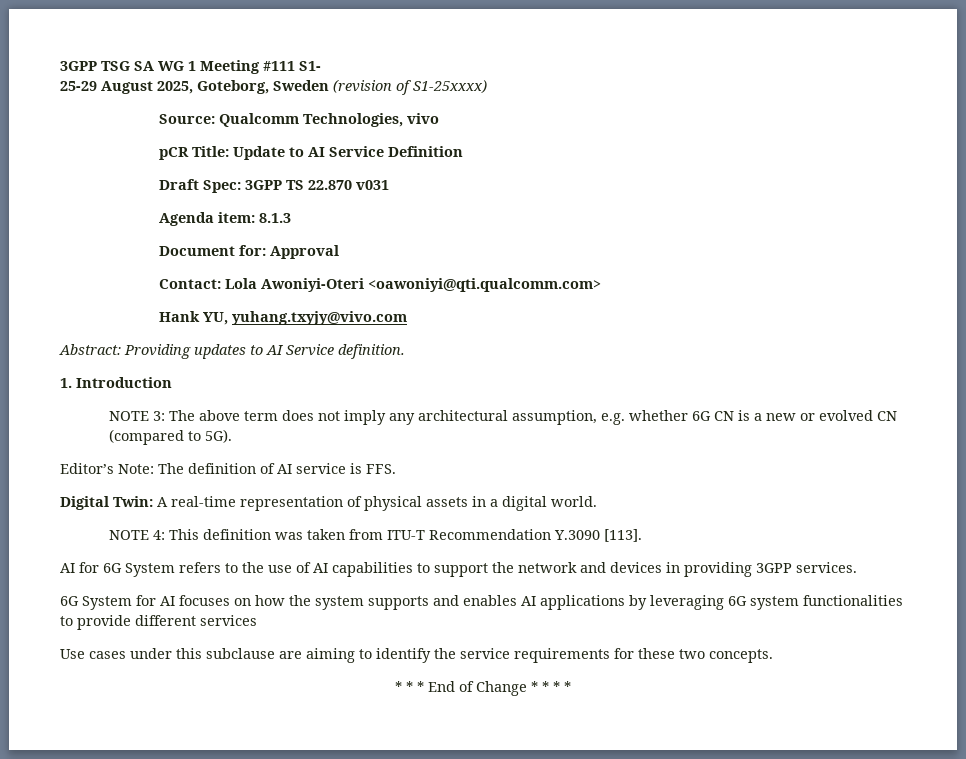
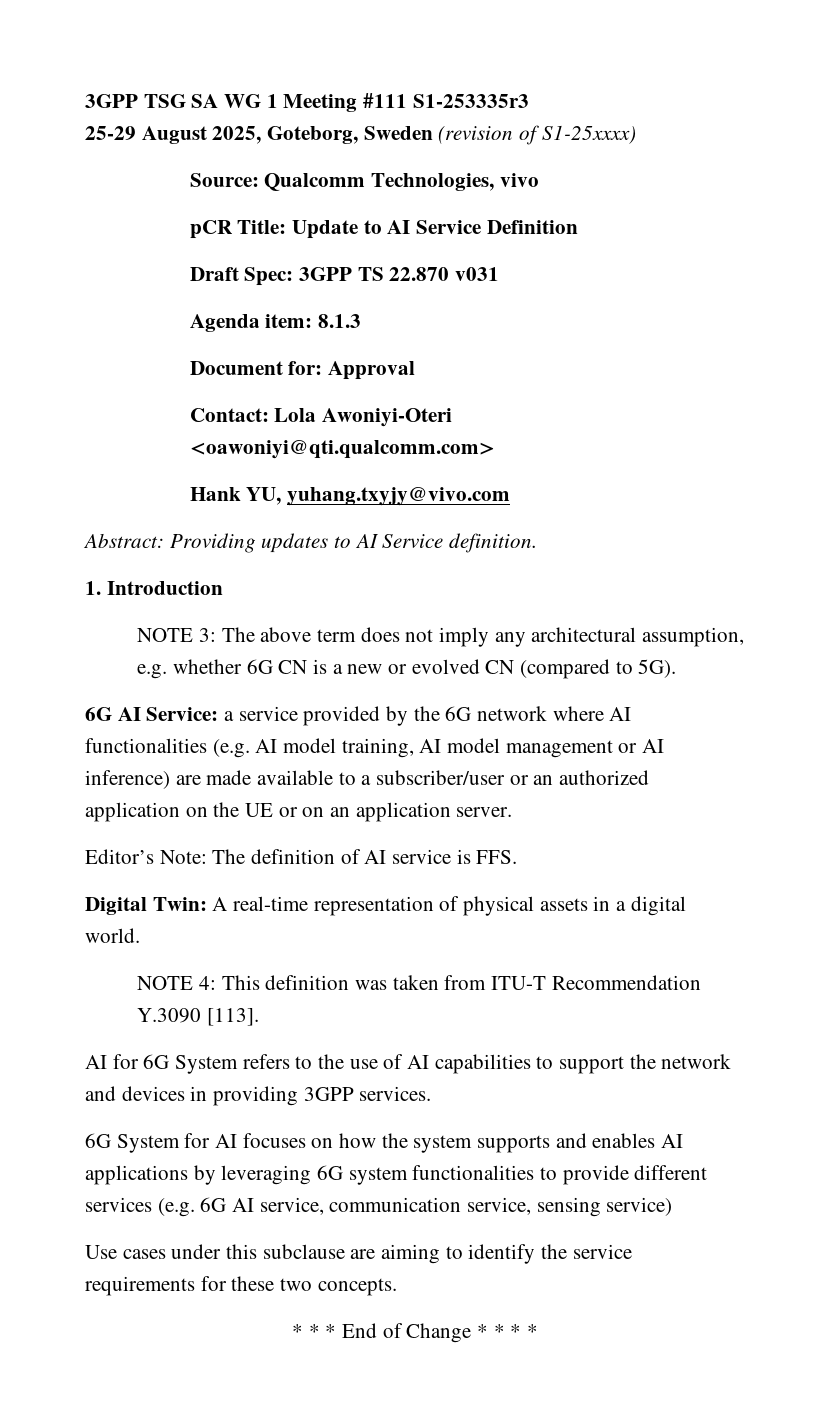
- 3GPP TSG SA WG 1 Meeting #111 S1-
+ 3GPP TSG SA WG 1 Meeting #111 S1-253335r3
+ 6G AI Service: a service provided by the 6G network where AI functionalities (e.g. AI model training, AI model management or AI inference) are made available to a subscriber/user or an authorized application on the UE or on an application server.
- 6G System for AI focuses on how the system supports and enables AI applications by leveraging 6G system functionalities to provide different services
+ 6G System for AI focuses on how the system supports and enables AI applications by leveraging 6G system functionalities to provide different services (e.g. 6G AI service, communication service, sensing service)

